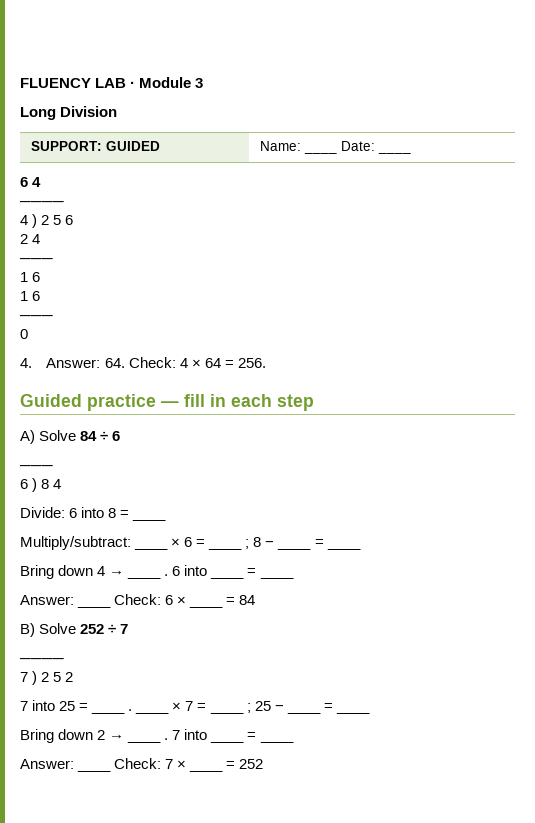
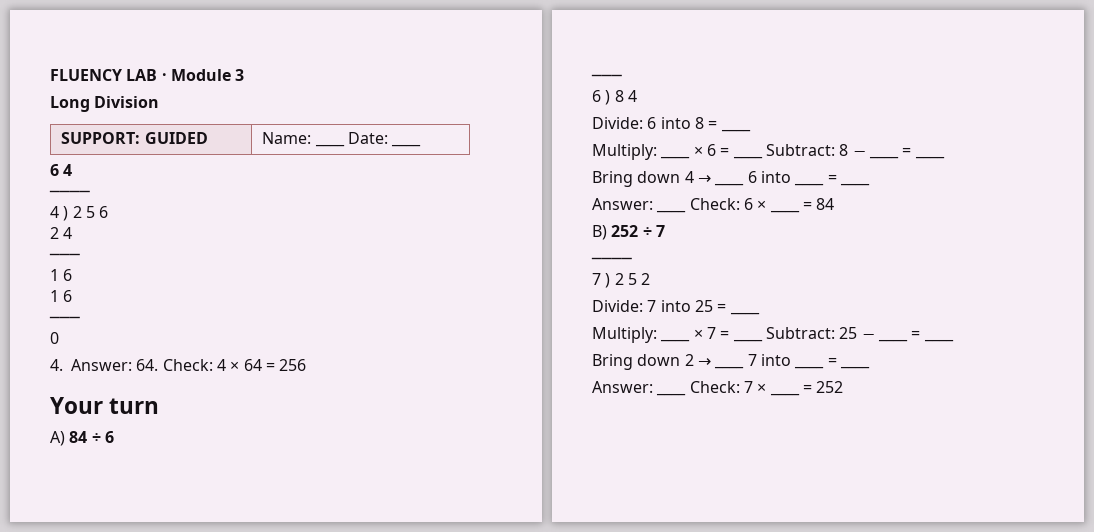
- 4. Answer: 64. Check: 4 × 64 = 256.
- Guided practice — fill in each step
+ 4. Answer: 64. Check: 4 × 64 = 256
+ Your turn
- A) Solve 84 ÷ 6
+ A) 84 ÷ 6
- Multiply/subtract: ____ × 6 = ____ ; 8 − ____ = ____
+ Multiply: ____ × 6 = ____ Subtract: 8 − ____ = ____
- Bring down 4 → ____ . 6 into ____ = ____
+ Bring down 4 → ____ 6 into ____ = ____
- B) Solve 252 ÷ 7
+ B) 252 ÷ 7
- 7 into 25 = ____ . ____ × 7 = ____ ; 25 − ____ = ____
+ Divide: 7 into 25 = ____
+ Multiply: ____ × 7 = ____ Subtract: 25 − ____ = ____
- Bring down 2 → ____ . 7 into ____ = ____
+ Bring down 2 → ____ 7 into ____ = ____

